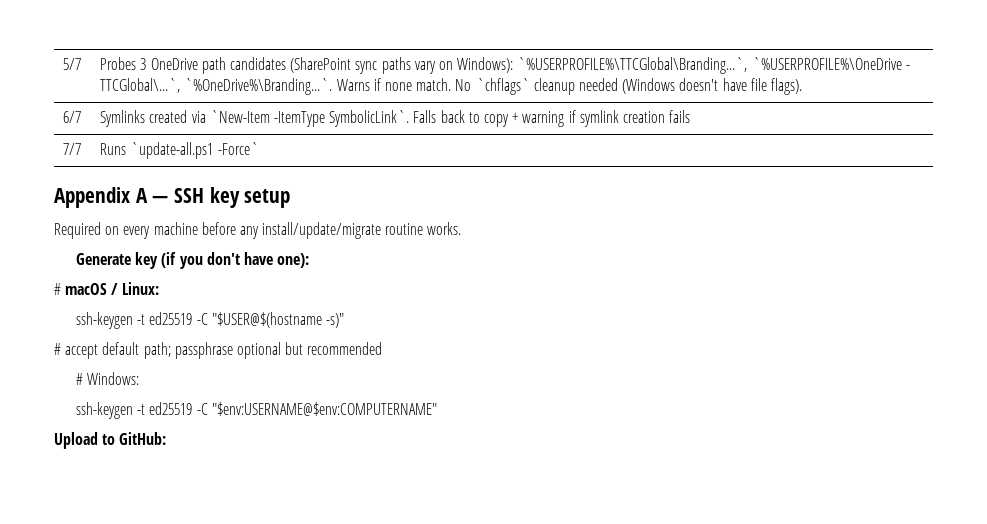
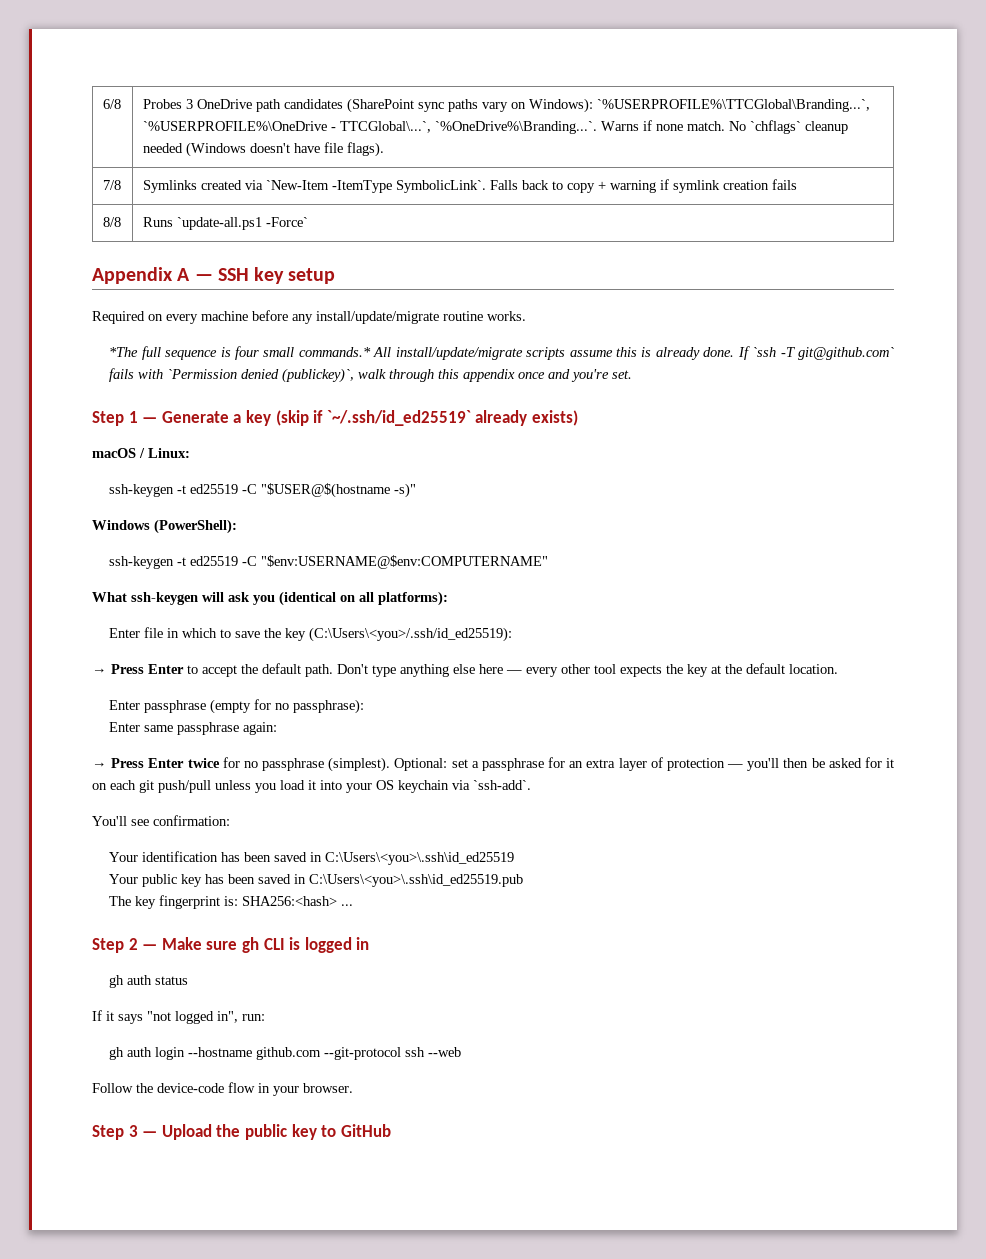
- 5/7 | Probes 3 OneDrive path candidates (SharePoint sync paths vary on Windows): `%USERPROFILE%\TTCGlobal\Branding...`, `%USERPROFILE%\OneDrive - TTCGlobal\...`, `%OneDrive%\Branding...`. Warns if none match. No `chflags` cleanup needed (Windows doesn't have file flags).
+ 6/8 | Probes 3 OneDrive path candidates (SharePoint sync paths vary on Windows): `%USERPROFILE%\TTCGlobal\Branding...`, `%USERPROFILE%\OneDrive - TTCGlobal\...`, `%OneDrive%\Branding...`. Warns if none match. No `chflags` cleanup needed (Windows doesn't have file flags).
- 6/7 | Symlinks created via `New-Item -ItemType SymbolicLink`. Falls back to copy + warning if symlink creation fails
+ 7/8 | Symlinks created via `New-Item -ItemType SymbolicLink`. Falls back to copy + warning if symlink creation fails
- 7/7 | Runs `update-all.ps1 -Force`
+ 8/8 | Runs `update-all.ps1 -Force`
- Generate key (if you don't have one):
- # macOS / Linux:
+ *The full sequence is four small commands.* All install/update/migrate scripts assume this is already done. If `ssh -T git@github.com` fails with `Permission denied (publickey)`, walk through this appendix once and you're set.
+ Step 1 — Generate a key (skip if `~/.ssh/id_ed25519` already exists)
+ macOS / Linux:
- # accept default path; passphrase optional but recommended
- # Windows:
+ Windows (PowerShell):
- Upload to GitHub:
+ What ssh-keygen will ask you (identical on all platforms):
+ Enter file in which to save the key (C:\Users\<you>/.ssh/id_ed25519):
+ → Press Enter to accept the default path. Don't type anything else here — every other tool expects the key at the default location.
+ Enter passphrase (empty for no passphrase):
+ Enter same passphrase again:
+ → Press Enter twice for no passphrase (simplest). Optional: set a passphrase for an extra layer of protection — you'll then be asked for it on each git push/pull unless you load it into your OS keychain via `ssh-add`.
+ You'll see confirmation:
+ Your identification has been saved in C:\Users\<you>\.ssh\id_ed25519
+ Your public key has been saved in C:\Users\<you>\.ssh\id_ed25519.pub
+ The key fingerprint is: SHA256:<hash> ...
+ Step 2 — Make sure gh CLI is logged in
+ gh auth status
+ If it says "not logged in", run:
+ gh auth login --hostname github.com --git-protocol ssh --web
+ Follow the device-code flow in your browser.
+ Step 3 — Upload the public key to GitHub

